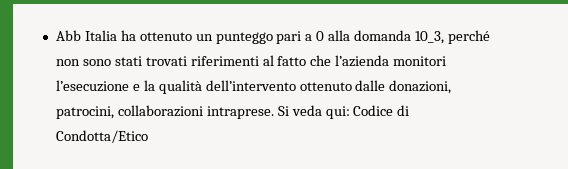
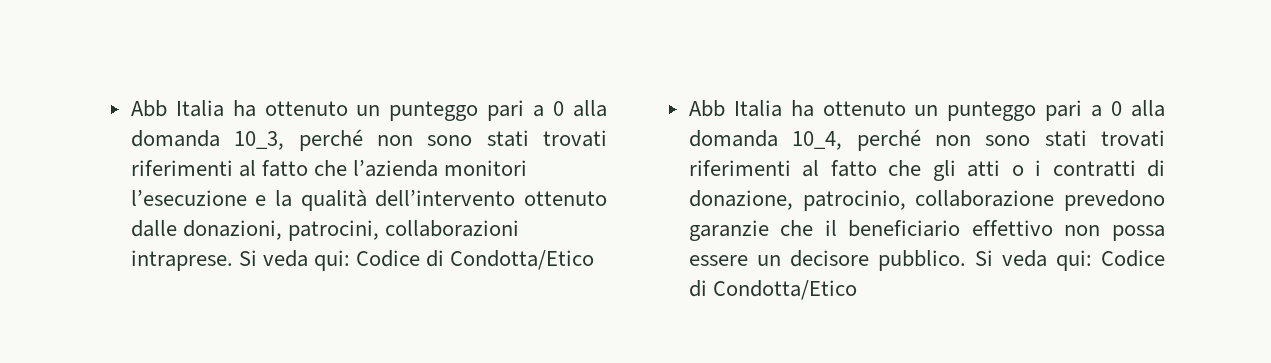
+ Abb Italia ha ottenuto un punteggo pari a 0 alla domanda 10_4, perché non sono stati trovati riferimenti al fatto che gli atti o i contratti di donazione, patrocinio, collaborazione prevedono garanzie che il beneficiario effettivo non possa essere un decisore pubblico. Si veda qui: Codice di Condotta/Etico

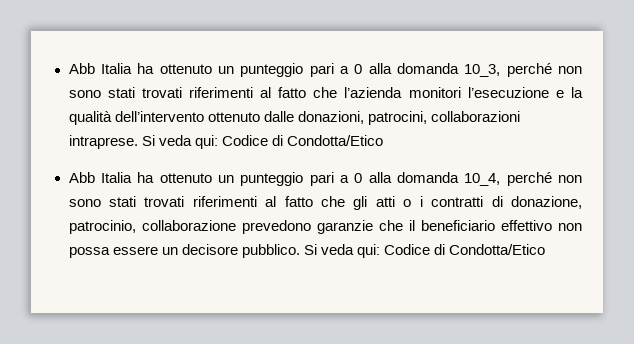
- Abb Italia ha ottenuto un punteggo pari a 0 alla domanda 10_3, perché non sono stati trovati riferimenti al fatto che l’azienda monitori l’esecuzione e la qualità dell’intervento ottenuto dalle donazioni, patrocini, collaborazioni intraprese.
+ Abb Italia ha ottenuto un punteggio pari a 0 alla domanda 10_3, perché non sono stati trovati riferimenti al fatto che l’azienda monitori l’esecuzione e la qualità dell’intervento ottenuto dalle donazioni, patrocini, collaborazioni intraprese.
- Abb Italia ha ottenuto un punteggo pari a 0 alla domanda 10_4, perché non sono stati trovati riferimenti al fatto che gli atti o i contratti di donazione, patrocinio, collaborazione prevedono garanzie che il beneficiario effettivo non possa essere un decisore pubblico.
+ Abb Italia ha ottenuto un punteggio pari a 0 alla domanda 10_4, perché non sono stati trovati riferimenti al fatto che gli atti o i contratti di donazione, patrocinio, collaborazione prevedono garanzie che il beneficiario effettivo non possa essere un decisore pubblico.

